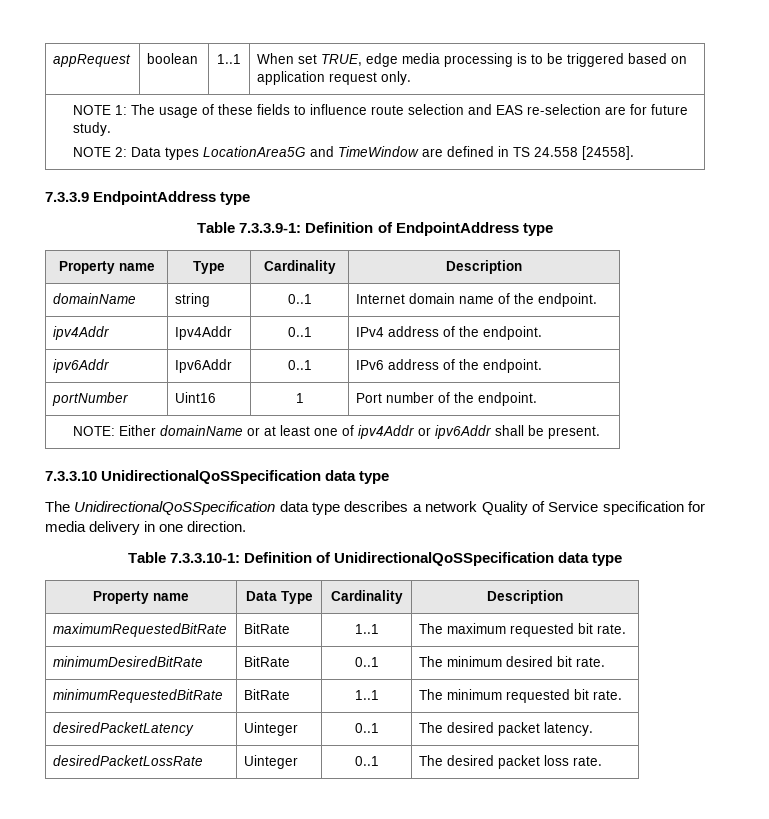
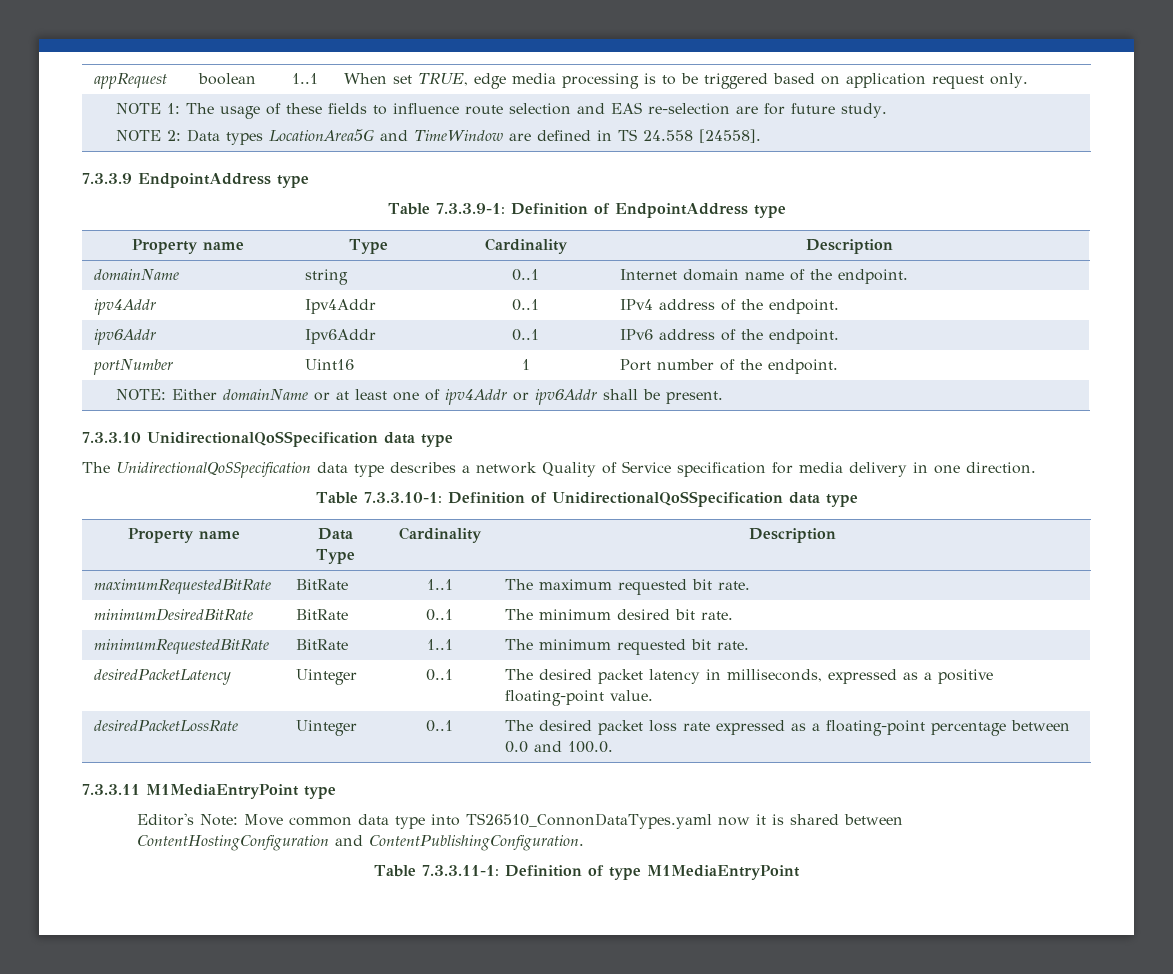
- desiredPacketLatency | Uinteger | 0..1 | The desired packet latency.
+ desiredPacketLatency | Uinteger | 0..1 | The desired packet latency in milliseconds, expressed as a positive floating-point value.
- desiredPacketLossRate | Uinteger | 0..1 | The desired packet loss rate.
+ desiredPacketLossRate | Uinteger | 0..1 | The desired packet loss rate expressed as a floating-point percentage between 0.0 and 100.0.
+ 7.3.3.11 M1MediaEntryPoint type
+ Editor's Note: Move common data type into TS26510_ConnonDataTypes.yaml now it is shared between ContentHostingConfiguration and ContentPublishingConfiguration.
+ Table 7.3.3.11-1: Definition of type M1MediaEntryPoint

